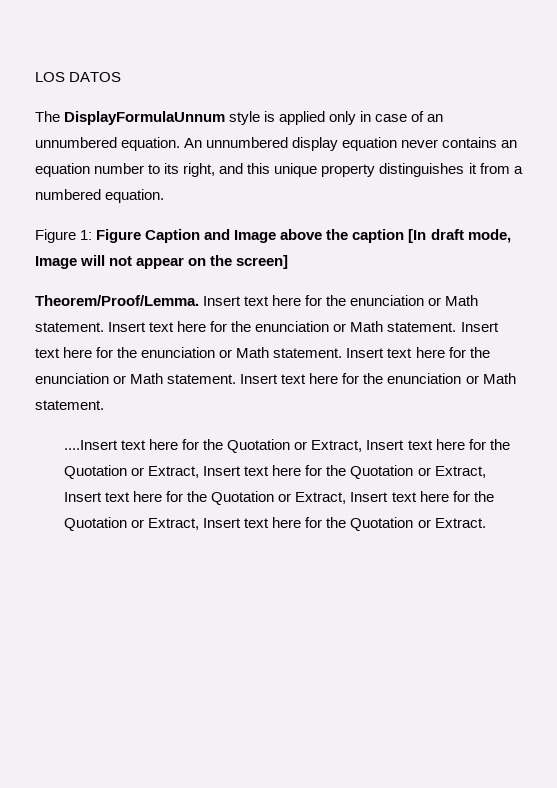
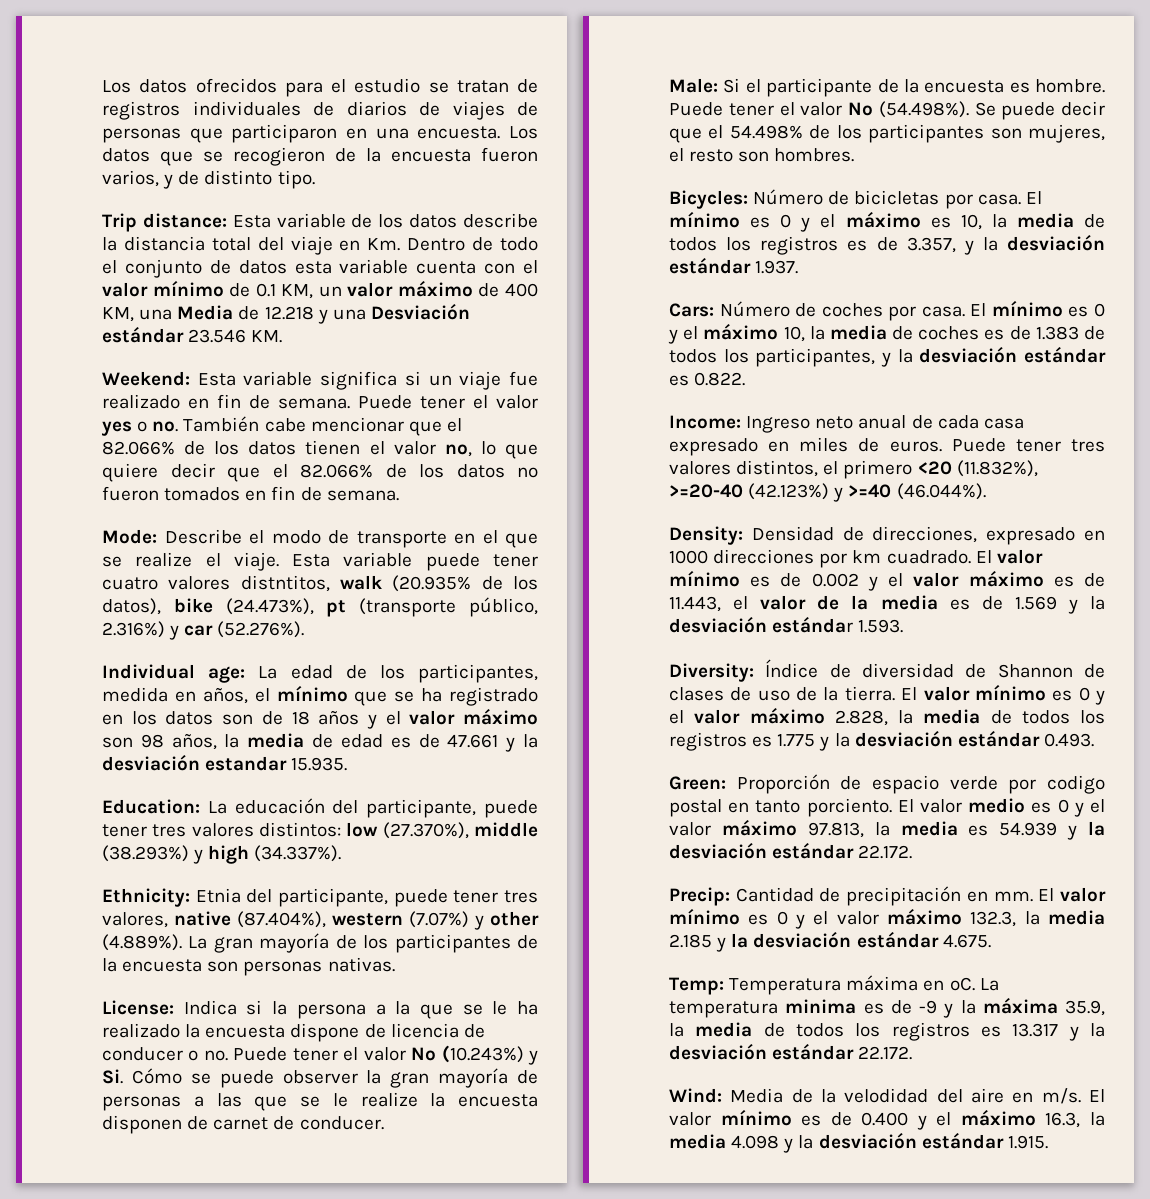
- LOS DATOS
- The DisplayFormulaUnnum style is applied only in case of an unnumbered equation. An unnumbered display equation never contains an equation number to its right, and this unique property distinguishes it from a numbered equation.
- Figure 1: Figure Caption and Image above the caption [In draft mode, Image will not appear on the screen]
- Theorem/Proof/Lemma. Insert text here for the enunciation or Math statement. Insert text here for the enunciation or Math statement. Insert text here for the enunciation or Math statement. Insert text here for the enunciation or Math statement. Insert text here for the enunciation or Math statement.
- ....Insert text here for the Quotation or Extract, Insert text here for the Quotation or Extract, Insert text here for the Quotation or Extract, Insert text here for the Quotation or Extract, Insert text here for the Quotation or Extract, Insert text here for the Quotation or Extract.
+ Los datos ofrecidos para el estudio se tratan de registros individuales de diarios de viajes de personas que participaron en una encuesta. Los datos que se recogieron de la encuesta fueron varios, y de distinto tipo.
+ Trip distance: Esta variable de los datos describe la distancia total del viaje en Km. Dentro de todo el conjunto de datos esta variable cuenta con el valor mínimo de 0.1 KM, un valor máximo de 400 KM, una Media de 12.218 y una Desviación estándar 23.546 KM.
+ Weekend: Esta variable significa si un viaje fue realizado en fin de semana. Puede tener el valor yes o no. También cabe mencionar que el 82.066% de los datos tienen el valor no, lo que quiere decir que el 82.066% de los datos no fueron tomados en fin de semana.
+ Mode: Describe el modo de transporte en el que se realize el viaje. Esta variable puede tener cuatro valores distntitos, walk (20.935% de los datos), bike (24.473%), pt (transporte público, 2.316%) y car (52.276%).
+ Individual age: La edad de los participantes, medida en años, el mínimo que se ha registrado en los datos son de 18 años y el valor máximo son 98 años, la media de edad es de 47.661 y la desviación estandar 15.935.
+ Education: La educación del participante, puede tener tres valores distintos: low (27.370%), middle (38.293%) y high (34.337%).
+ Ethnicity: Etnia del participante, puede tener tres valores, native (87.404%), western (7.07%) y other (4.889%). La gran mayoría de los participantes de la encuesta son personas nativas.
+ License: Indica si la persona a la que se le ha realizado la encuesta dispone de licencia de conducer o no. Puede tener el valor No (10.243%) y Si. Cómo se puede observer la gran mayoría de personas a las que se le realize la encuesta disponen de carnet de conducer.
+ Male: Si el participante de la encuesta es hombre. Puede tener el valor No (54.498%). Se puede decir que el 54.498% de los participantes son mujeres, el resto son hombres.
+ Bicycles: Número de bicicletas por casa. El mínimo es 0 y el máximo es 10, la media de todos los registros es de 3.357, y la desviación estándar 1.937.
+ Cars: Número de coches por casa. El mínimo es 0 y el máximo 10, la media de coches es de 1.383 de todos los participantes, y la desviación estándar es 0.822.
+ Income: Ingreso neto anual de cada casa expresado en miles de euros. Puede tener tres valores distintos, el primero <20 (11.832%), >=20-40 (42.123%) y >=40 (46.044%).
+ Density: Densidad de direcciones, expresado en 1000 direcciones por km cuadrado. El valor mínimo es de 0.002 y el valor máximo es de 11.443, el valor de la media es de 1.569 y la desviación estándar 1.593.
+ Diversity: Índice de diversidad de Shannon de clases de uso de la tierra. El valor mínimo es 0 y el valor máximo 2.828, la media de todos los registros es 1.775 y la desviación estándar 0.493.
+ Green: Proporción de espacio verde por codigo postal en tanto porciento. El valor medio es 0 y el valor máximo 97.813, la media es 54.939 y la desviación estándar 22.172.
+ Precip: Cantidad de precipitación en mm. El valor mínimo es 0 y el valor máximo 132.3, la media 2.185 y la desviación estándar 4.675.
+ Temp: Temperatura máxima en ºC. La temperatura minima es de -9 y la máxima 35.9, la media de todos los registros es 13.317 y la desviación estándar 22.172.
+ Wind: Media de la velodidad del aire en m/s. El valor mínimo es de 0.400 y el máximo 16.3, la media 4.098 y la desviación estándar 1.915.

